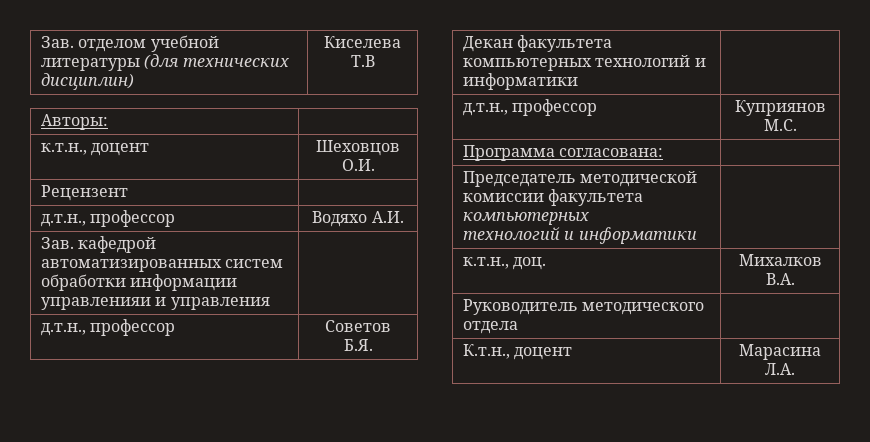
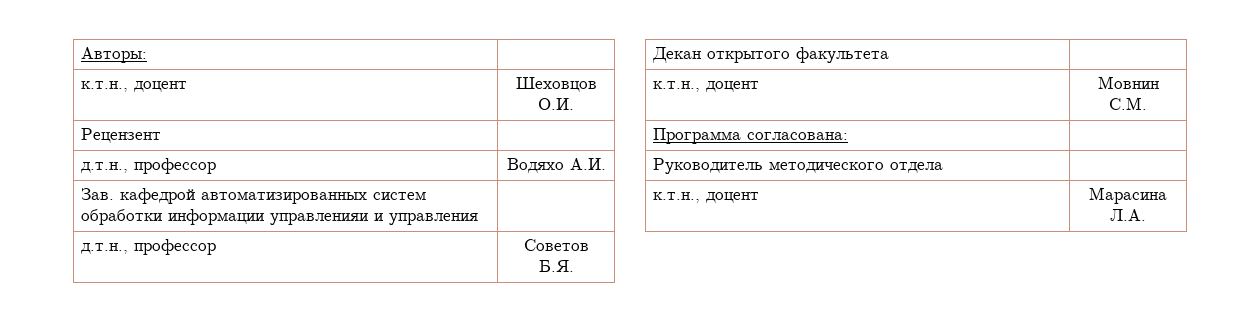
- Зав. отделом учебной литературы (для технических дисциплин) | Киселева Т.В
- Декан факультета компьютерных технологий и информатики |
- д.т.н., профессор | Куприянов М.С.
+ Декан открытого факультета |
+ к.т.н., доцент | Мовнин С.М.
  Программа согласована: |
- Председатель методической комиссии факультета компьютерных
- технологий и информатики |
- к.т.н., доц. | Михалков В.А.
- К.т.н., доцент | Марасина Л.А.
+ к.т.н., доцент | Марасина Л.А.

